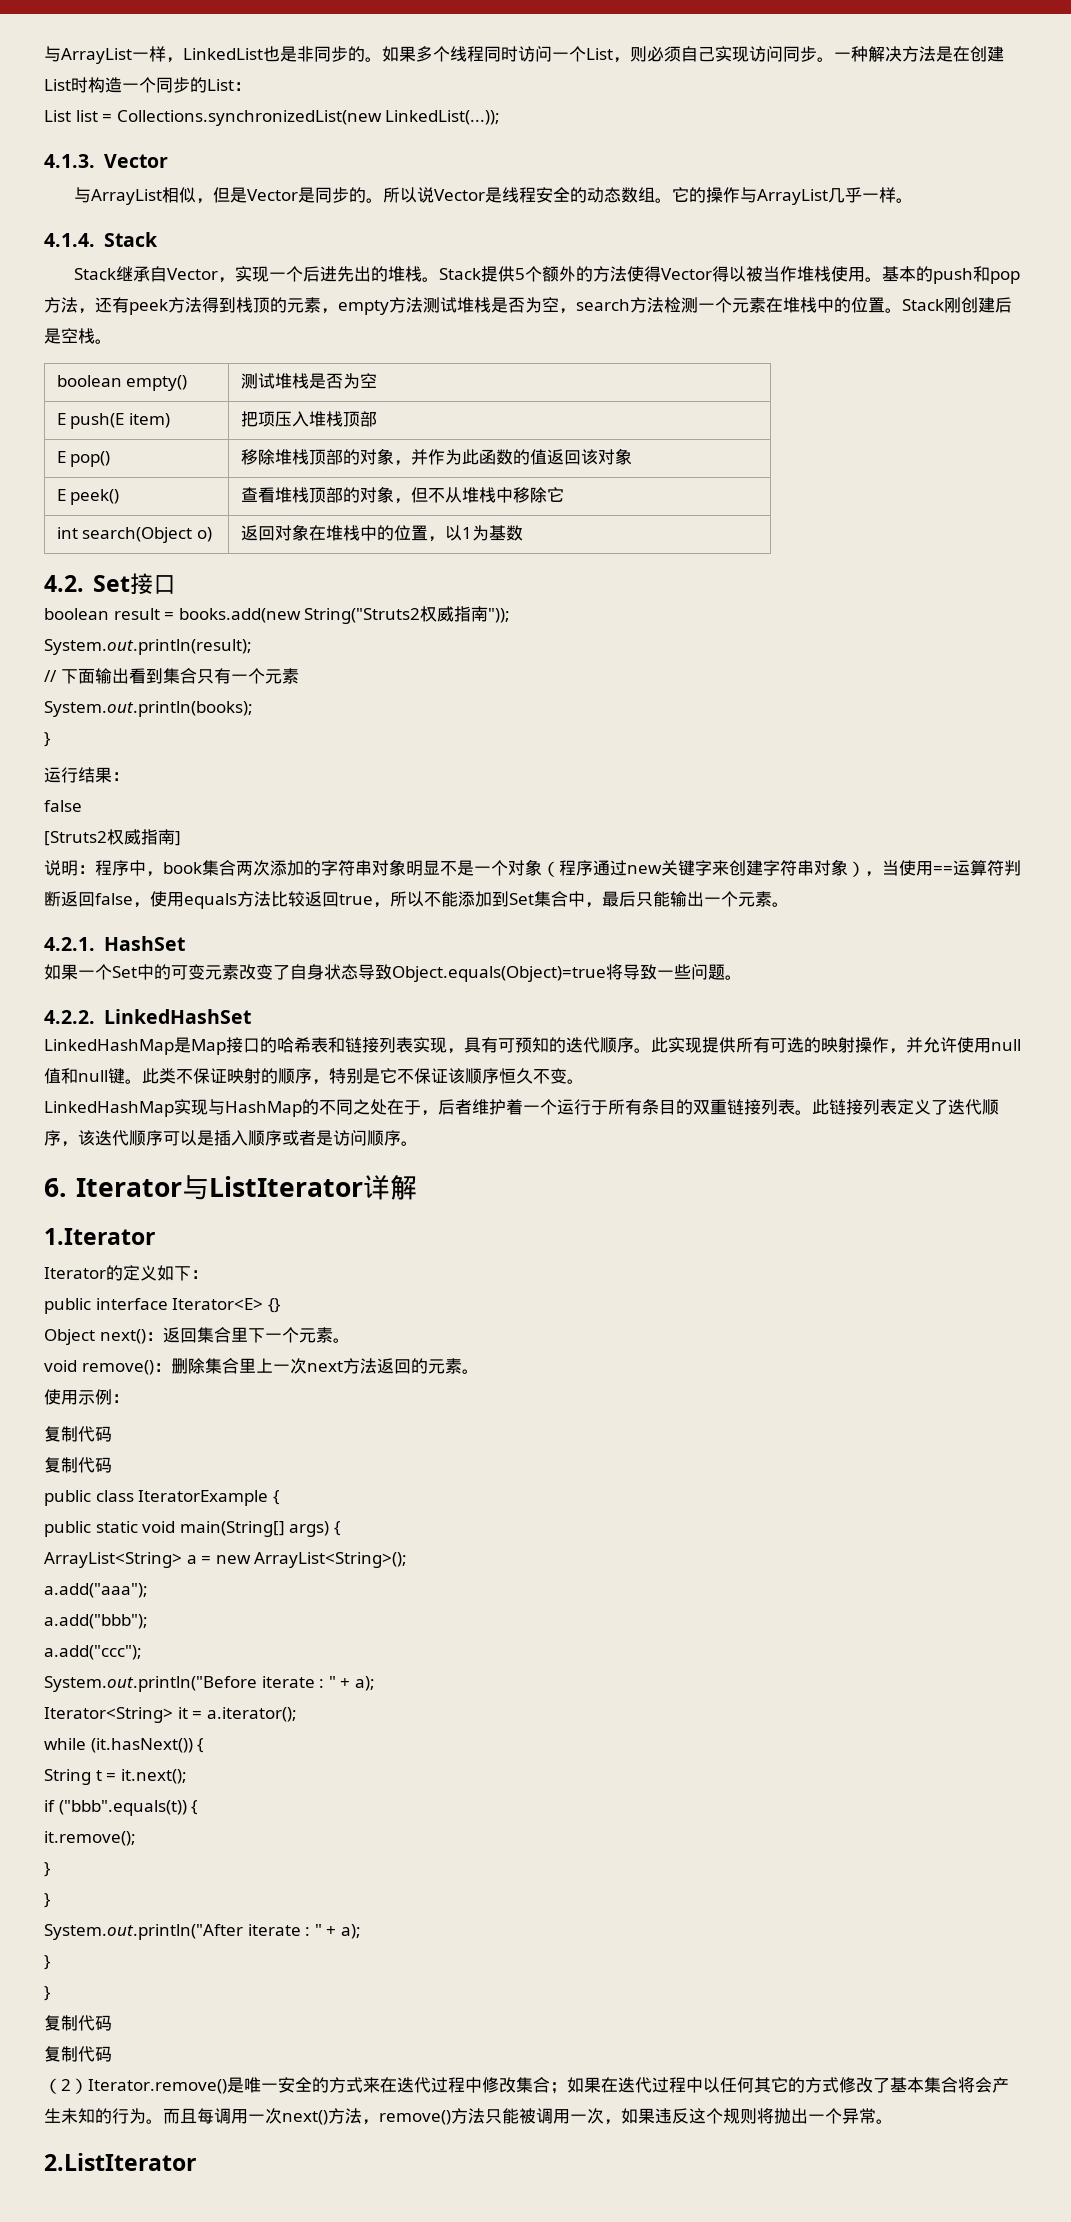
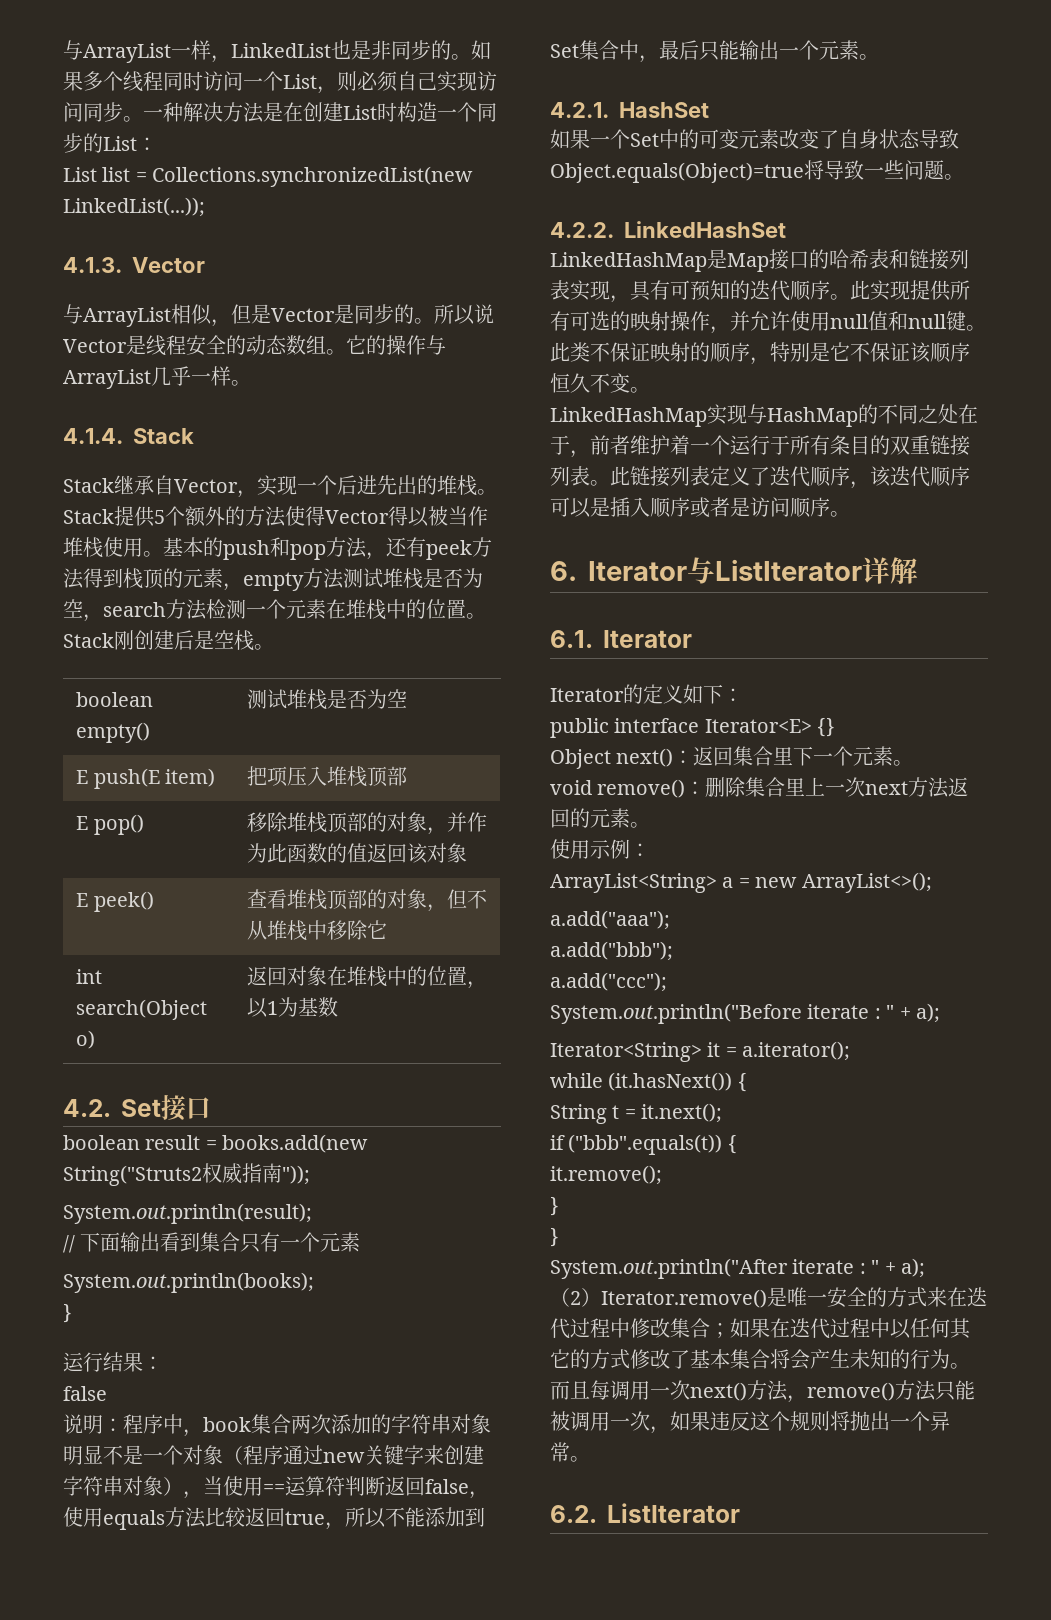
- [Struts2权威指南]
- LinkedHashMap实现与HashMap的不同之处在于，后者维护着一个运行于所有条目的双重链接列表。
+ LinkedHashMap实现与HashMap的不同之处在于，前者维护着一个运行于所有条目的双重链接列表。
- 1.Iterator
+ 6.1. Iterator
  使用示例：
- 复制代码
- 复制代码
- public class IteratorExample {
- public static void main(String[] args) {
- ArrayList<String> a = new ArrayList<String>();
+ ArrayList<String> a = new ArrayList<>();
  System.out.println("After iterate : " + a);
- }
- }
- 复制代码
- 复制代码
- 2.ListIterator
+ 6.2. ListIterator

